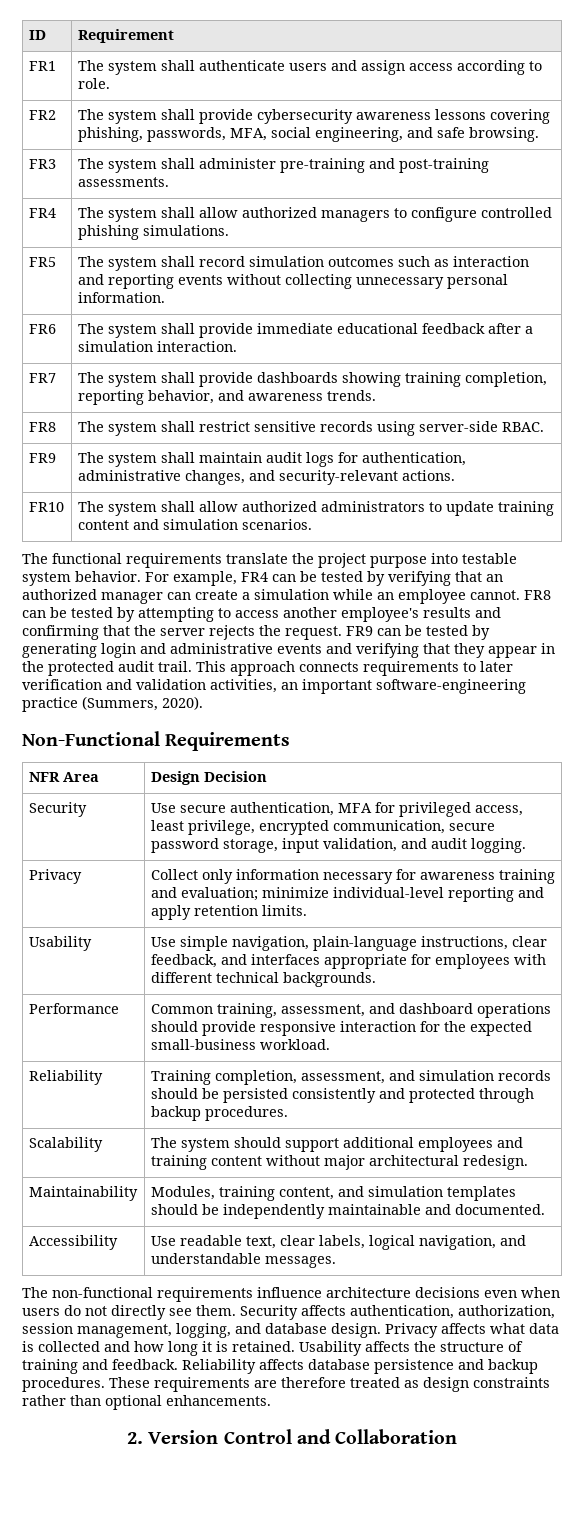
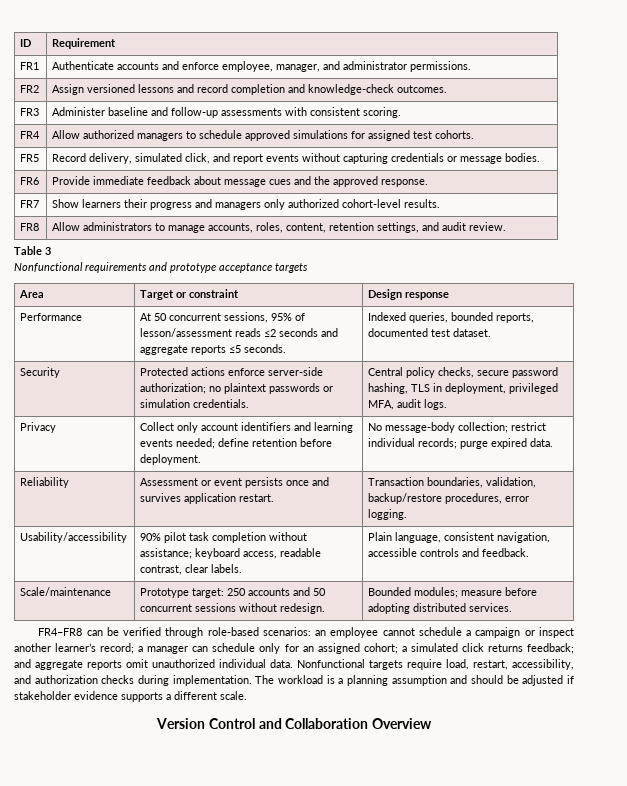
- FR1 | The system shall authenticate users and assign access according to role.
- FR2 | The system shall provide cybersecurity awareness lessons covering phishing, passwords, MFA, social engineering, and safe browsing.
- FR3 | The system shall administer pre-training and post-training assessments.
- FR4 | The system shall allow authorized managers to configure controlled phishing simulations.
- FR5 | The system shall record simulation outcomes such as interaction and reporting events without collecting unnecessary personal information.
- FR6 | The system shall provide immediate educational feedback after a simulation interaction.
- FR7 | The system shall provide dashboards showing training completion, reporting behavior, and awareness trends.
- FR8 | The system shall restrict sensitive records using server-side RBAC.
- FR9 | The system shall maintain audit logs for authentication, administrative changes, and security-relevant actions.
- FR10 | The system shall allow authorized administrators to update training content and simulation scenarios.
- The functional requirements translate the project purpose into testable system behavior. For example, FR4 can be tested by verifying that an authorized manager can create a simulation while an employee cannot. FR8 can be tested by attempting to access another employee's results and confirming that the server rejects the request. FR9 can be tested by generating login and administrative events and verifying that they appear in the protected audit trail. This approach connects requirements to later verification and validation activities, an important software-engineering practice (Summers, 2020).
- Non-Functional Requirements
- NFR Area | Design Decision
- Security | Use secure authentication, MFA for privileged access, least privilege, encrypted communication, secure password storage, input validation, and audit logging.
- Privacy | Collect only information necessary for awareness training and evaluation; minimize individual-level reporting and apply retention limits.
- Usability | Use simple navigation, plain-language instructions, clear feedback, and interfaces appropriate for employees with different technical backgrounds.
- Performance | Common training, assessment, and dashboard operations should provide responsive interaction for the expected small-business workload.
- Reliability | Training completion, assessment, and simulation records should be persisted consistently and protected through backup procedures.
- Scalability | The system should support additional employees and training content without major architectural redesign.
- Maintainability | Modules, training content, and simulation templates should be independently maintainable and documented.
- Accessibility | Use readable text, clear labels, logical navigation, and understandable messages.
- The non-functional requirements influence architecture decisions even when users do not directly see them. Security affects authentication, authorization, session management, logging, and database design. Privacy affects what data is collected and how long it is retained. Usability affects the structure of training and feedback. Reliability affects database persistence and backup procedures. These requirements are therefore treated as design constraints rather than optional enhancements.
- 2. Version Control and Collaboration
+ FR1 | Authenticate accounts and enforce employee, manager, and administrator permissions.
+ FR2 | Assign versioned lessons and record completion and knowledge-check outcomes.
+ FR3 | Administer baseline and follow-up assessments with consistent scoring.
+ FR4 | Allow authorized managers to schedule approved simulations for assigned test cohorts.
+ FR5 | Record delivery, simulated click, and report events without capturing credentials or message bodies.
+ FR6 | Provide immediate feedback about message cues and the approved response.
+ FR7 | Show learners their progress and managers only authorized cohort-level results.
+ FR8 | Allow administrators to manage accounts, roles, content, retention settings, and audit review.
+ Table 3
+ Nonfunctional requirements and prototype acceptance targets
+ Area | Target or constraint | Design response
+ Performance | At 50 concurrent sessions, 95% of lesson/assessment reads ≤2 seconds and aggregate reports ≤5 seconds. | Indexed queries, bounded reports, documented test dataset.
+ Security | Protected actions enforce server-side authorization; no plaintext passwords or simulation credentials. | Central policy checks, secure password hashing, TLS in deployment, privileged MFA, audit logs.
+ Privacy | Collect only account identifiers and learning events needed; define retention before deployment. | No message-body collection; restrict individual records; purge expired data.
+ Reliability | Assessment or event persists once and survives application restart. | Transaction boundaries, validation, backup/restore procedures, error logging.
+ Usability/accessibility | 90% pilot task completion without assistance; keyboard access, readable contrast, clear labels. | Plain language, consistent navigation, accessible controls and feedback.
+ Scale/maintenance | Prototype target: 250 accounts and 50 concurrent sessions without redesign. | Bounded modules; measure before adopting distributed services.
+ FR4–FR8 can be verified through role-based scenarios: an employee cannot schedule a campaign or inspect another learner’s record; a manager can schedule only for an assigned cohort; a simulated click returns feedback; and aggregate reports omit unauthorized individual data. Nonfunctional targets require load, restart, accessibility, and authorization checks during implementation. The workload is a planning assumption and should be adjusted if stakeholder evidence supports a different scale.
+ Version Control and Collaboration Overview

